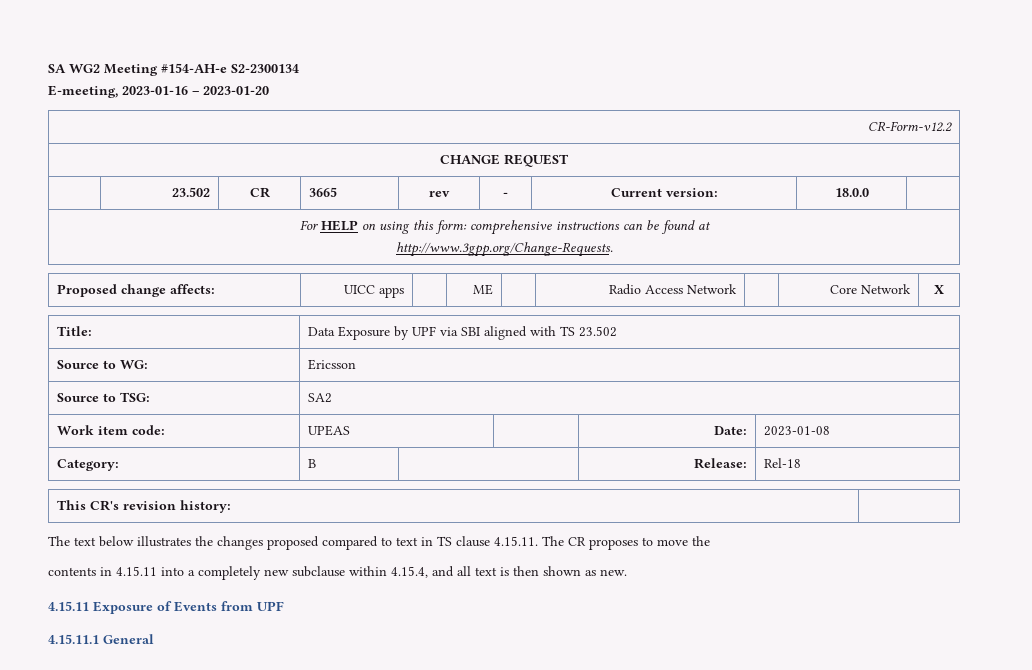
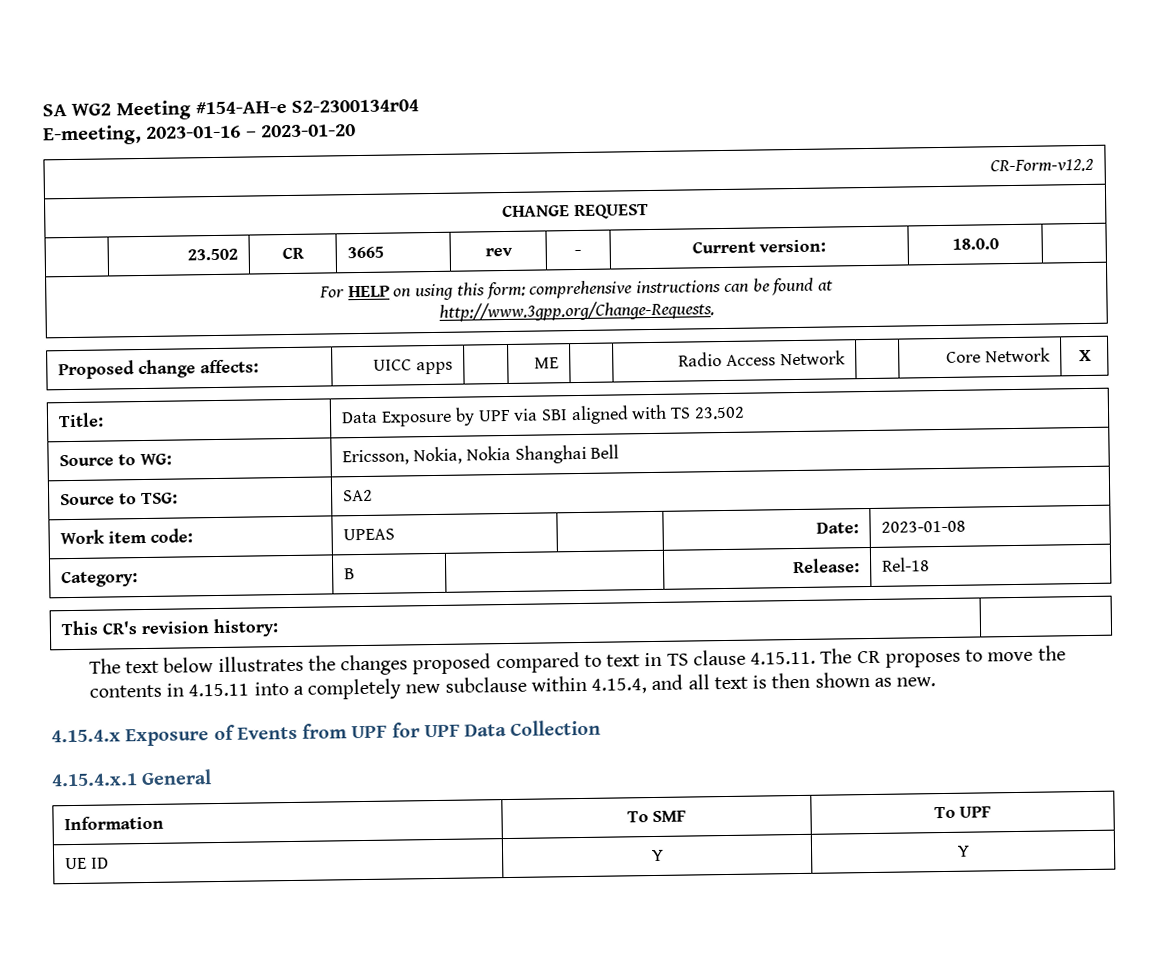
- SA WG2 Meeting #154-AH-e S2-2300134
+ SA WG2 Meeting #154-AH-e S2-2300134r04
- Source to WG: | Ericsson
+ Source to WG: | Ericsson, Nokia, Nokia Shanghai Bell
- 4.15.11 Exposure of Events from UPF
- 4.15.11.1 General
+ 4.15.4.x Exposure of Events from UPF for UPF Data Collection
+ 4.15.4.x.1 General
+ Information | To SMF | To UPF
+ UE ID | Y | Y

